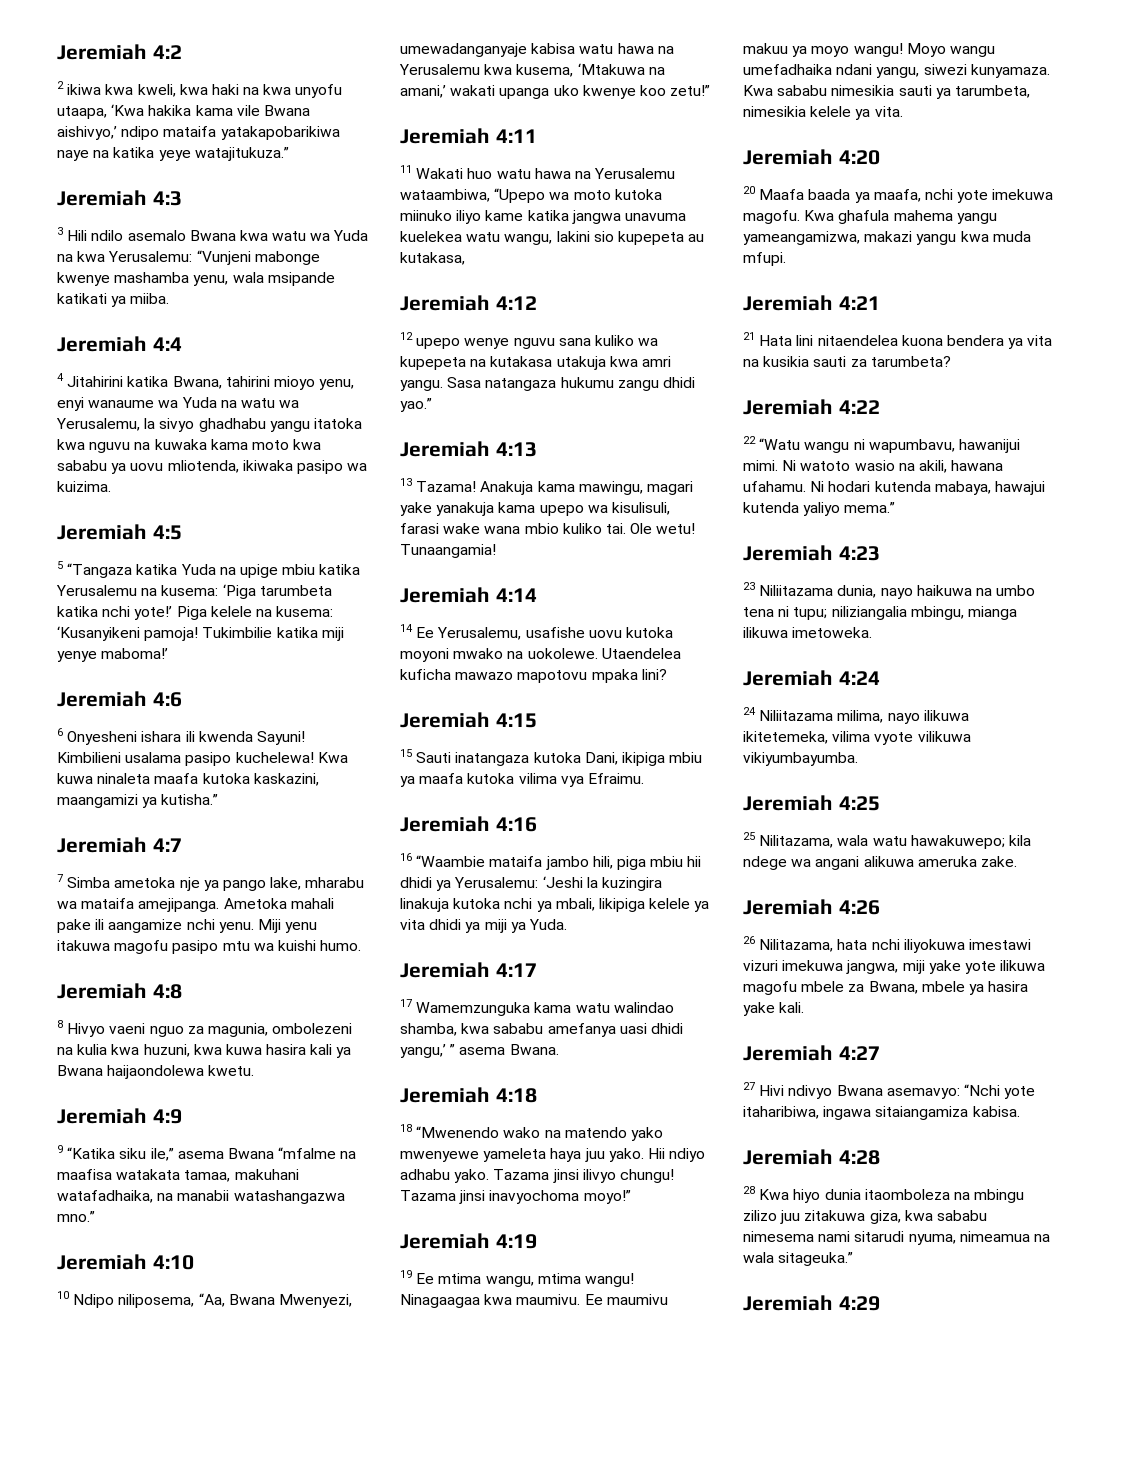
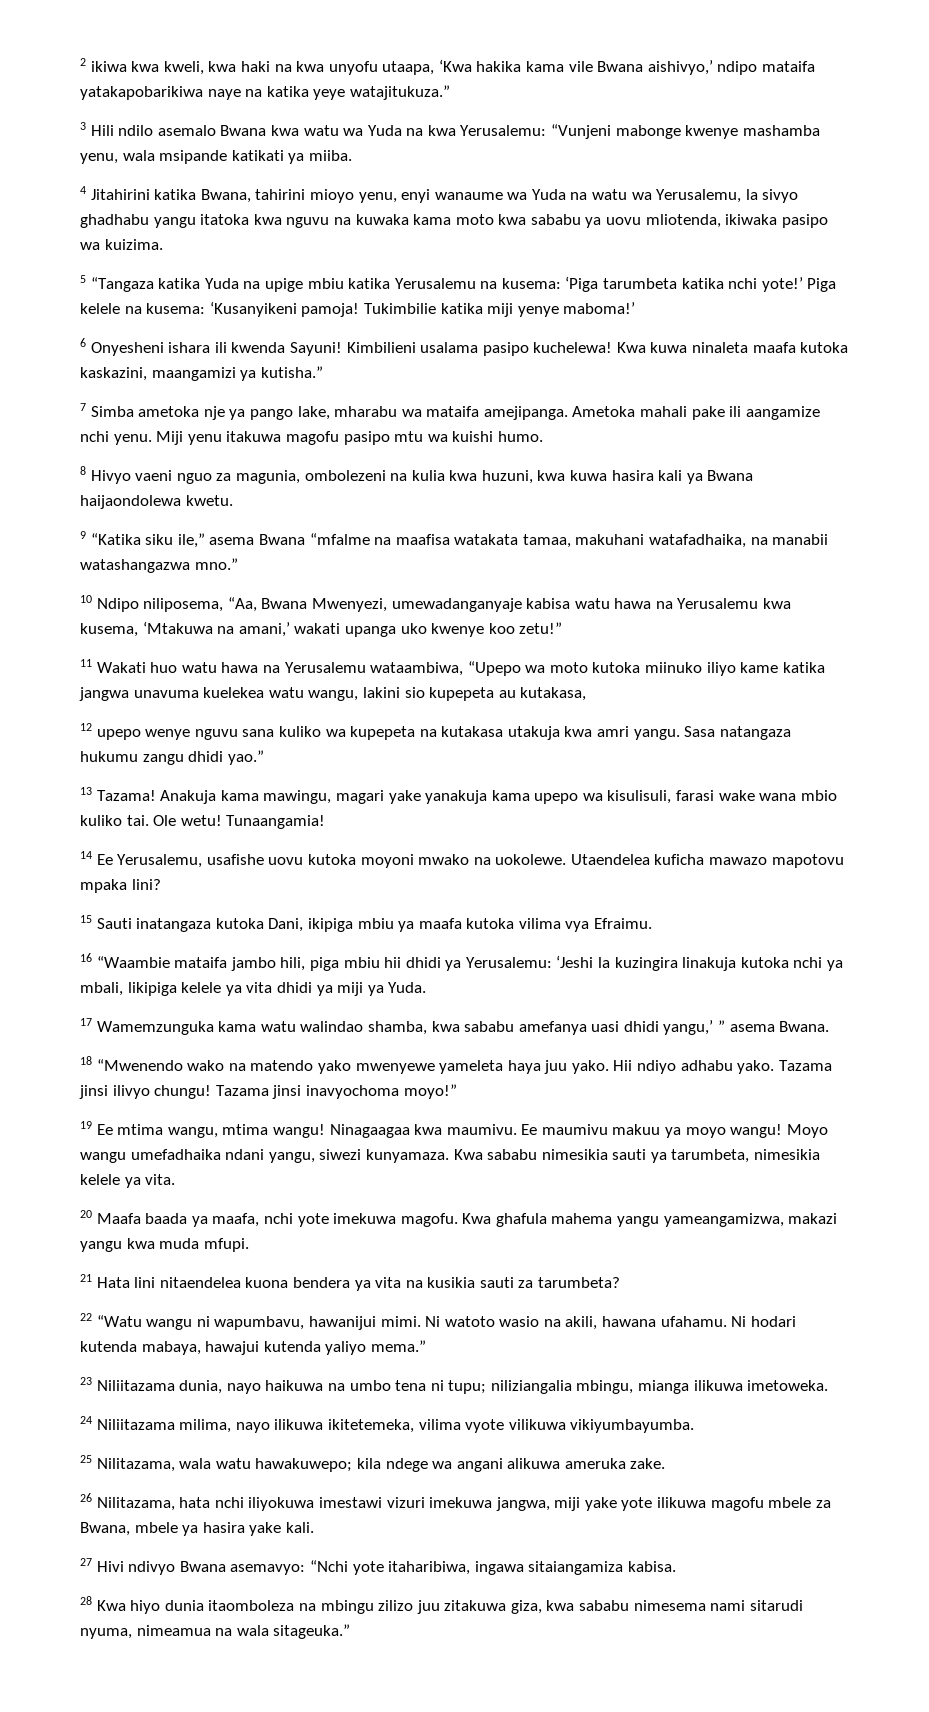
- Jeremiah 4:2
- Jeremiah 4:3
- Jeremiah 4:4
- Jeremiah 4:5
- Jeremiah 4:6
- Jeremiah 4:7
- Jeremiah 4:8
- Jeremiah 4:9
- Jeremiah 4:10
- Jeremiah 4:11
- Jeremiah 4:12
- Jeremiah 4:13
- Jeremiah 4:14
- Jeremiah 4:15
- Jeremiah 4:16
- Jeremiah 4:17
- Jeremiah 4:18
- Jeremiah 4:19
- Jeremiah 4:20
- Jeremiah 4:21
- Jeremiah 4:22
- Jeremiah 4:23
- Jeremiah 4:24
- Jeremiah 4:25
- Jeremiah 4:26
- Jeremiah 4:27
- Jeremiah 4:28
- Jeremiah 4:29

